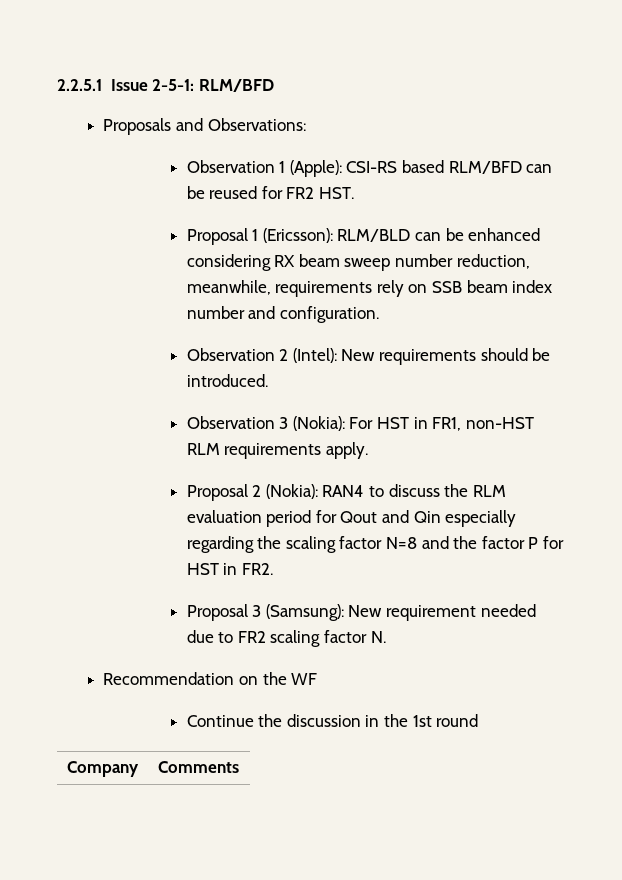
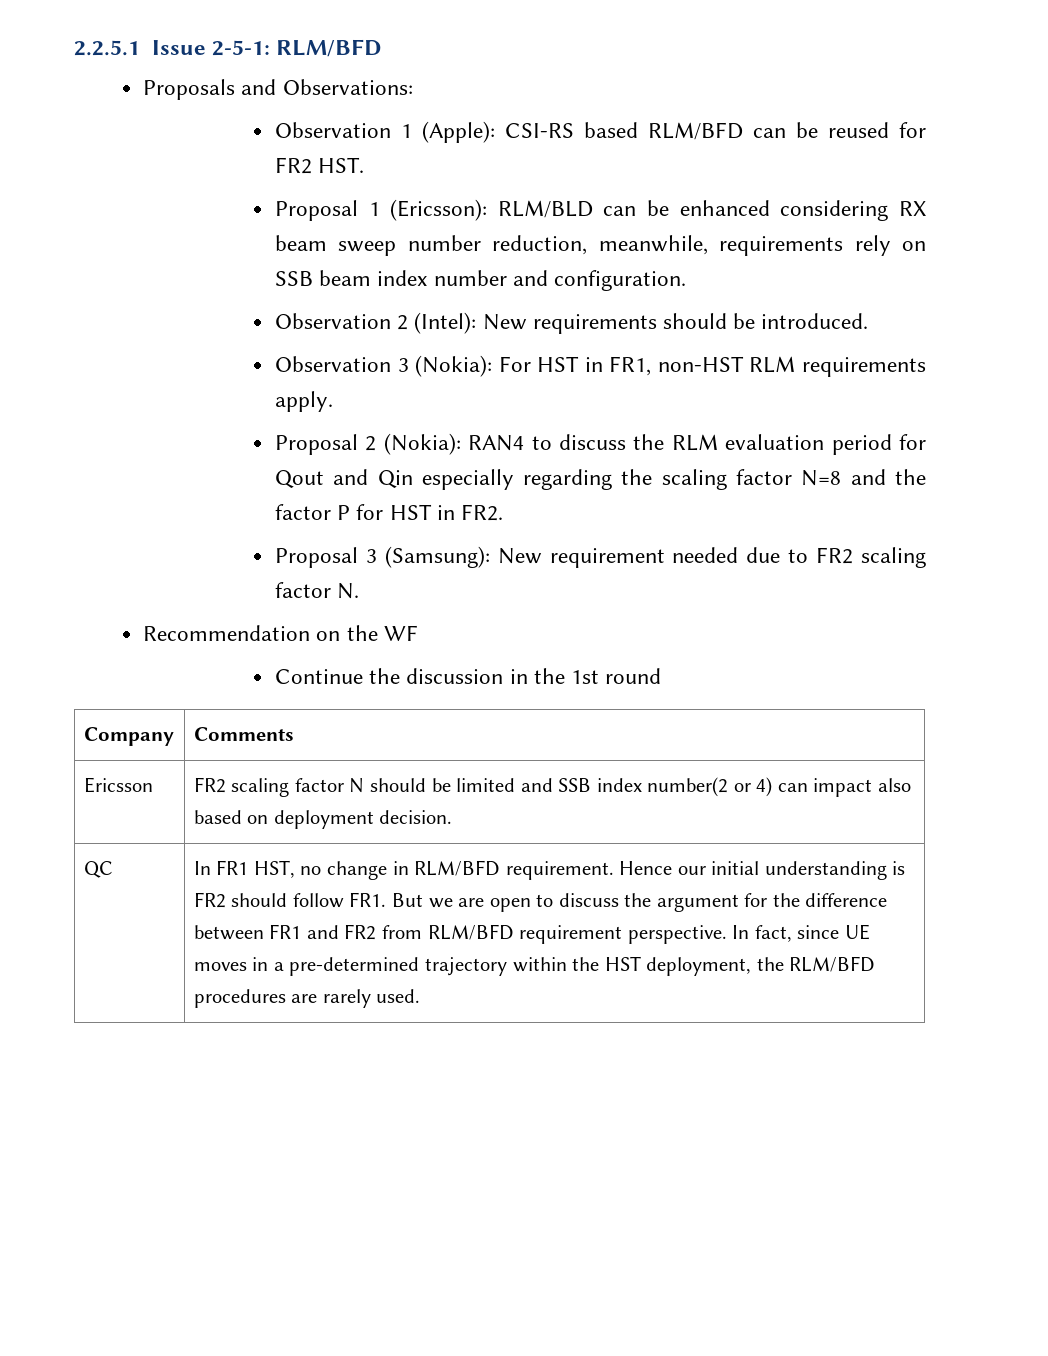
+ Ericsson | FR2 scaling factor N should be limited and SSB index number(2 or 4) can impact also based on deployment decision.
+ QC | In FR1 HST, no change in RLM/BFD requirement. Hence our initial understanding is FR2 should follow FR1. But we are open to discuss the argument for the difference between FR1 and FR2 from RLM/BFD requirement perspective. In fact, since UE moves in a pre-determined trajectory within the HST deployment, the RLM/BFD procedures are rarely used.

